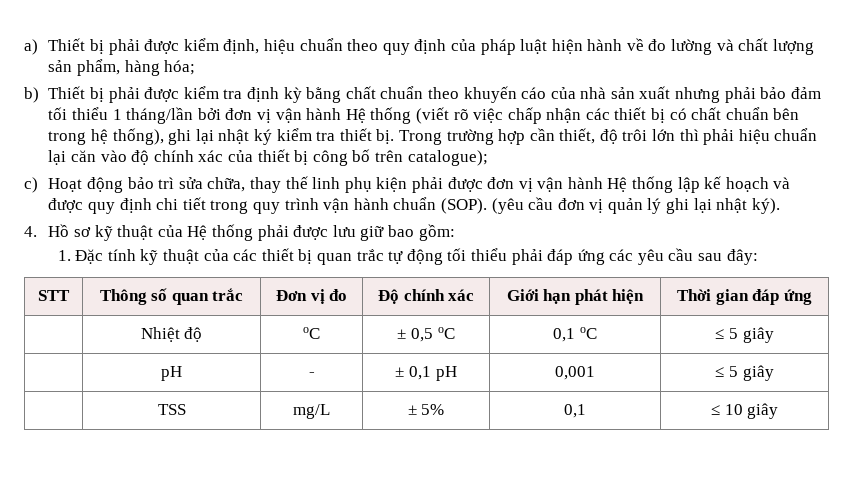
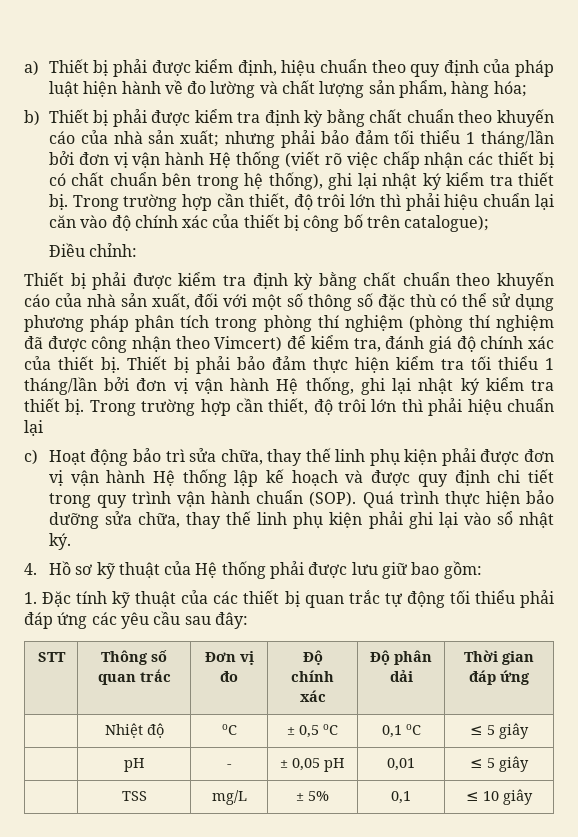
- b) Thiết bị phải được kiểm tra định kỳ bằng chất chuẩn theo khuyến cáo của nhà sản xuất nhưng phải bảo đảm tối thiểu 1 tháng/lần bởi đơn vị vận hành Hệ thống (viết rõ việc chấp nhận các thiết bị có chất chuẩn bên trong hệ thống), ghi lại nhật ký kiểm tra thiết bị.
+ b) Thiết bị phải được kiểm tra định kỳ bằng chất chuẩn theo khuyến cáo của nhà sản xuất; nhưng phải bảo đảm tối thiểu 1 tháng/lần bởi đơn vị vận hành Hệ thống (viết rõ việc chấp nhận các thiết bị có chất chuẩn bên trong hệ thống), ghi lại nhật ký kiểm tra thiết bị.
+ Điều chỉnh:
+ Thiết bị phải được kiểm tra định kỳ bằng chất chuẩn theo khuyến cáo của nhà sản xuất, đối với một số thông số đặc thù có thể sử dụng phương pháp phân tích trong phòng thí nghiệm (phòng thí nghiệm đã được công nhận theo Vimcert) để kiểm tra, đánh giá độ chính xác của thiết bị. Thiết bị phải bảo đảm thực hiện kiểm tra tối thiểu 1 tháng/lần bởi đơn vị vận hành Hệ thống, ghi lại nhật ký kiểm tra thiết bị. Trong trường hợp cần thiết, độ trôi lớn thì phải hiệu chuẩn lại
- (yêu cầu đơn vị quản lý ghi lại nhật ký).
+ Quá trình thực hiện bảo dưỡng sửa chữa, thay thế linh phụ kiện phải ghi lại vào sổ nhật ký.
- STT | Thông số quan trắc | Đơn vị đo | Độ chính xác | Giới hạn phát hiện | Thời gian đáp ứng
+ STT | Thông số quan trắc | Đơn vị đo | Độ chính xác | Độ phân dải | Thời gian đáp ứng
- | pH | - | ± 0,1 pH | 0,001 | ≤ 5 giây
+ | pH | - | ± 0,05 pH | 0,01 | ≤ 5 giây

